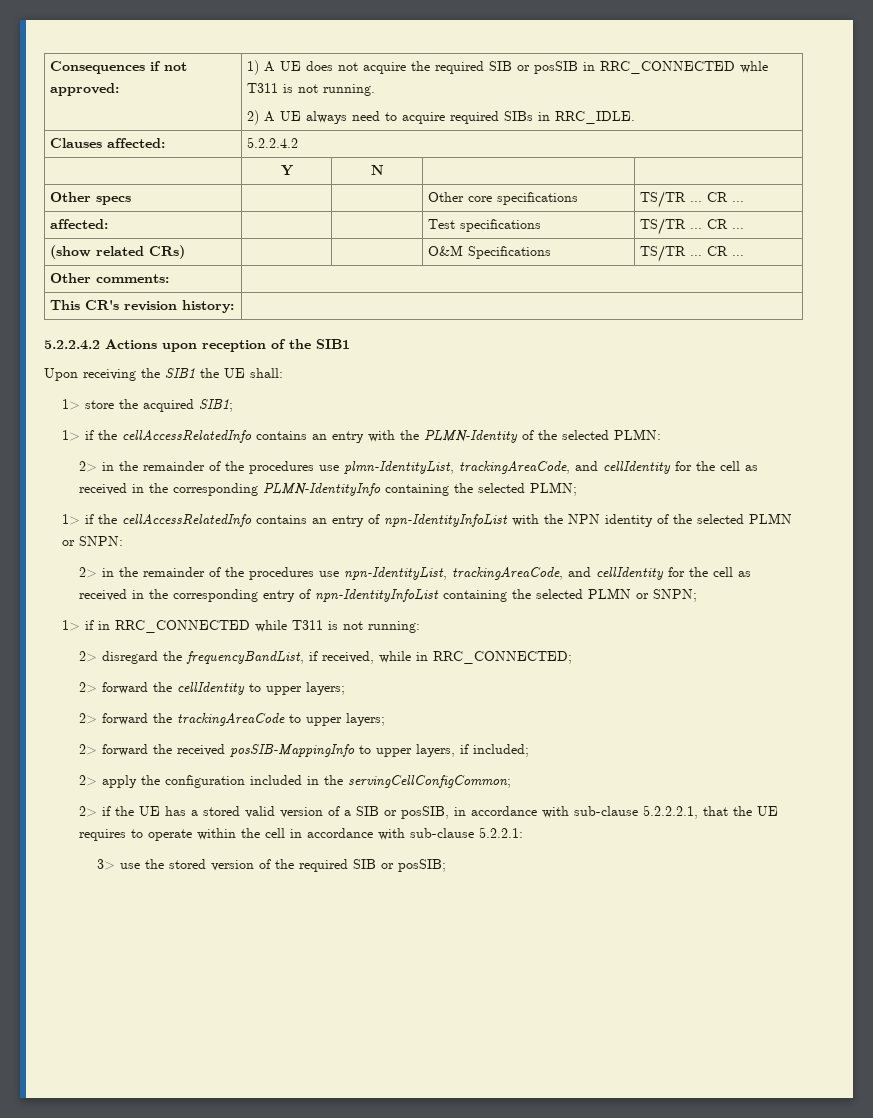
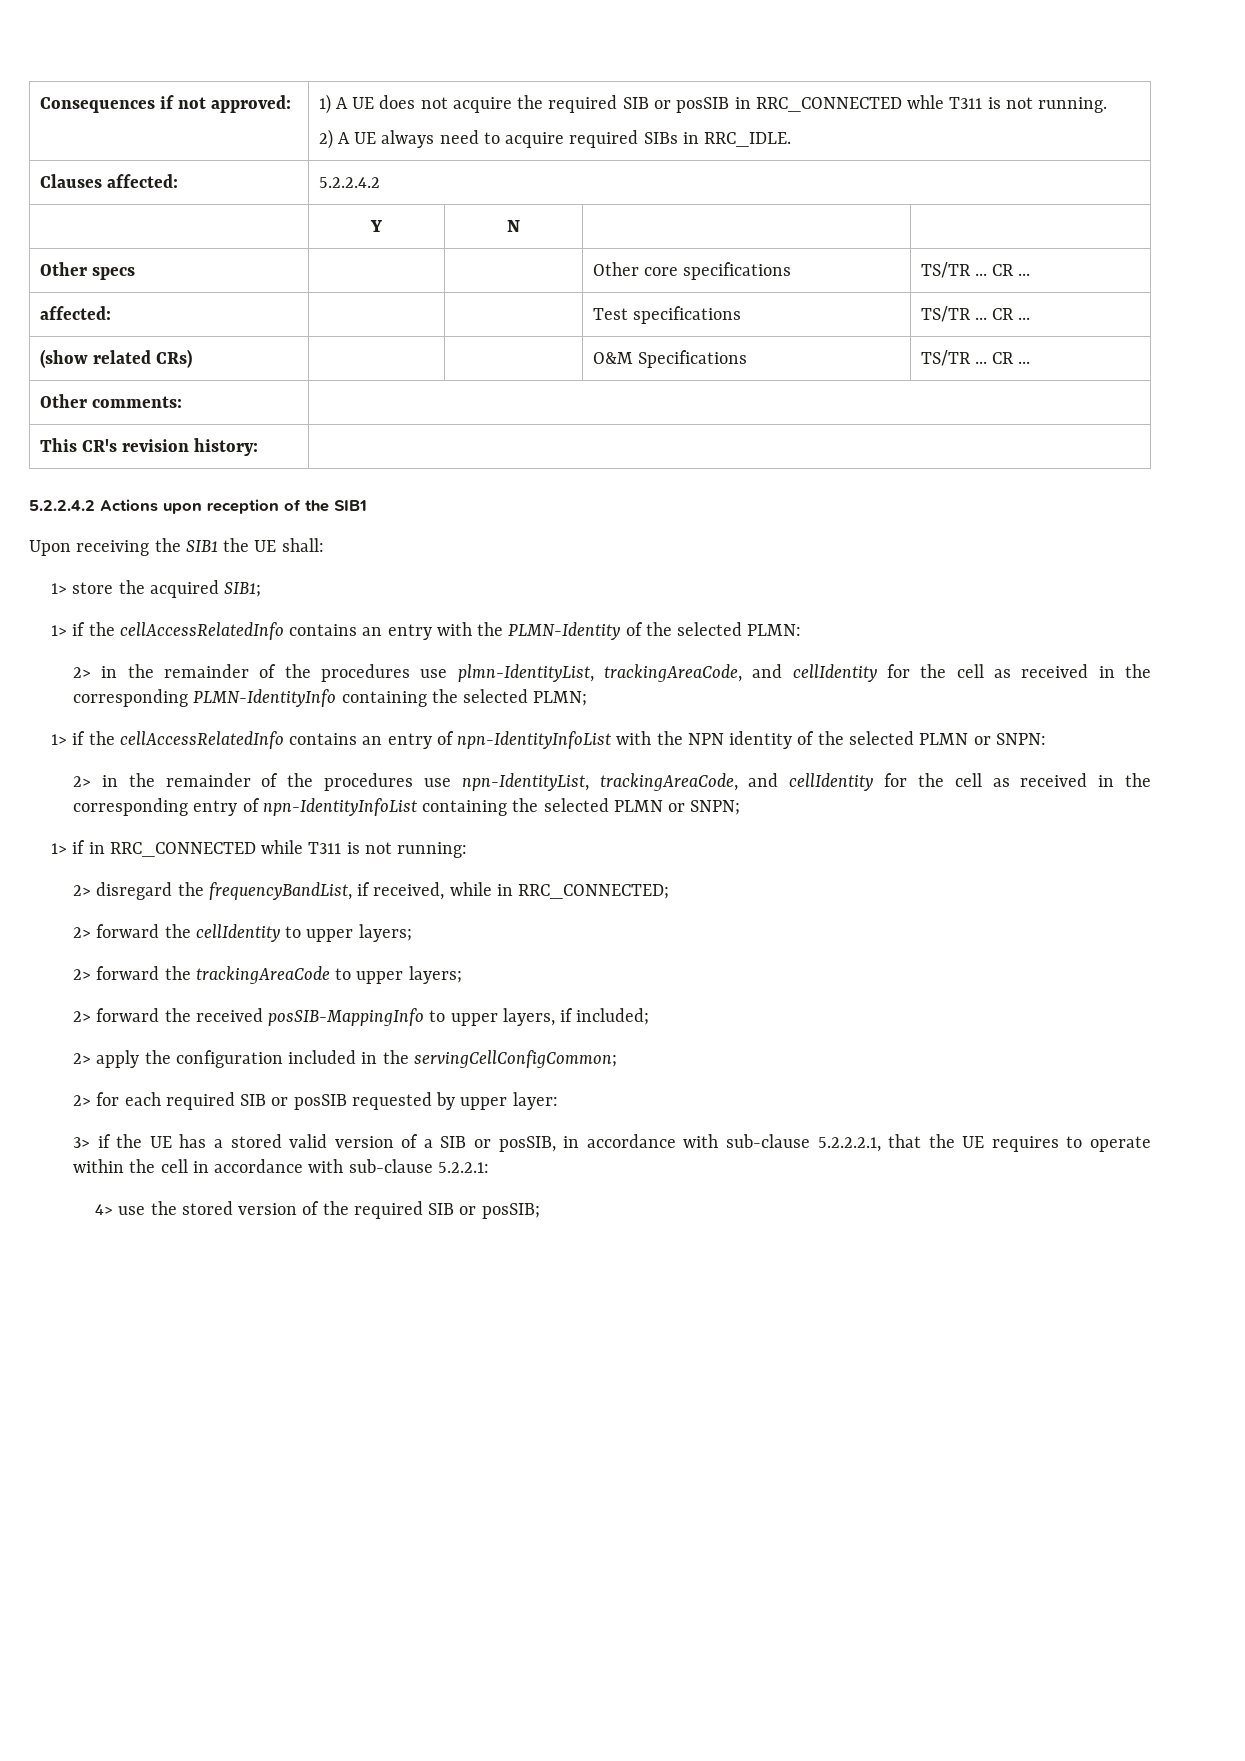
- 2> if the UE has a stored valid version of a SIB or posSIB, in accordance with sub-clause 5.2.2.2.1, that the UE requires to operate within the cell in accordance with sub-clause 5.2.2.1:
+ 2> for each required SIB or posSIB requested by upper layer:
+ 3> if the UE has a stored valid version of a SIB or posSIB, in accordance with sub-clause 5.2.2.2.1, that the UE requires to operate within the cell in accordance with sub-clause 5.2.2.1:
- 3> use the stored version of the required SIB or posSIB;
+ 4> use the stored version of the required SIB or posSIB;

